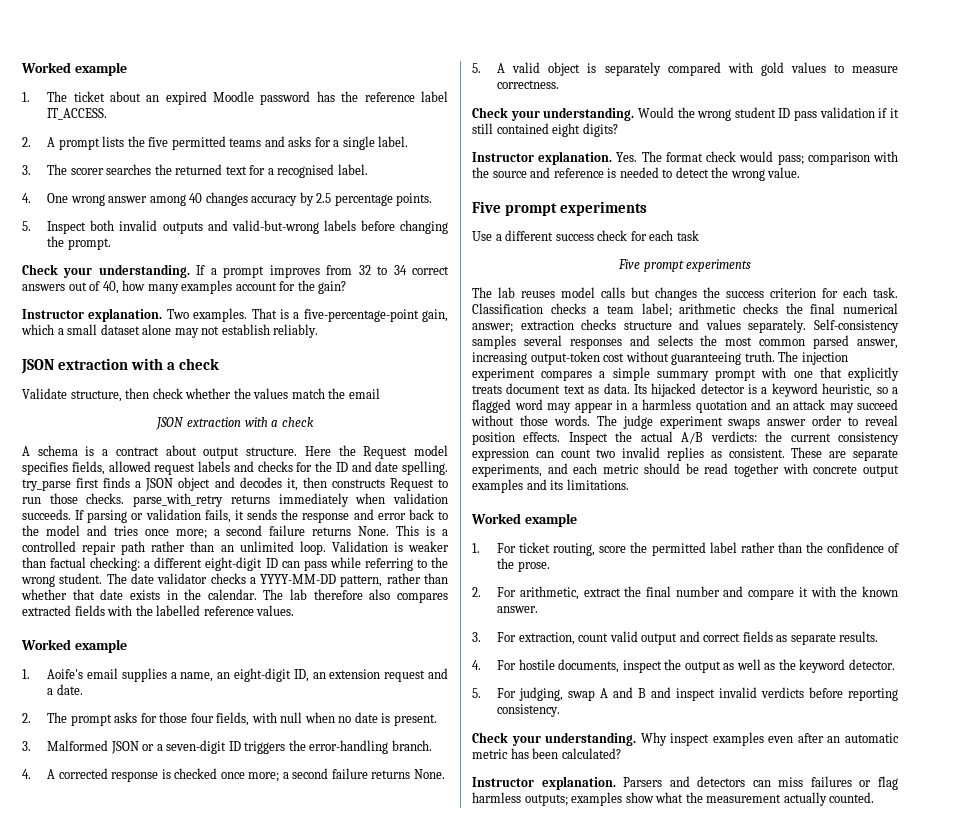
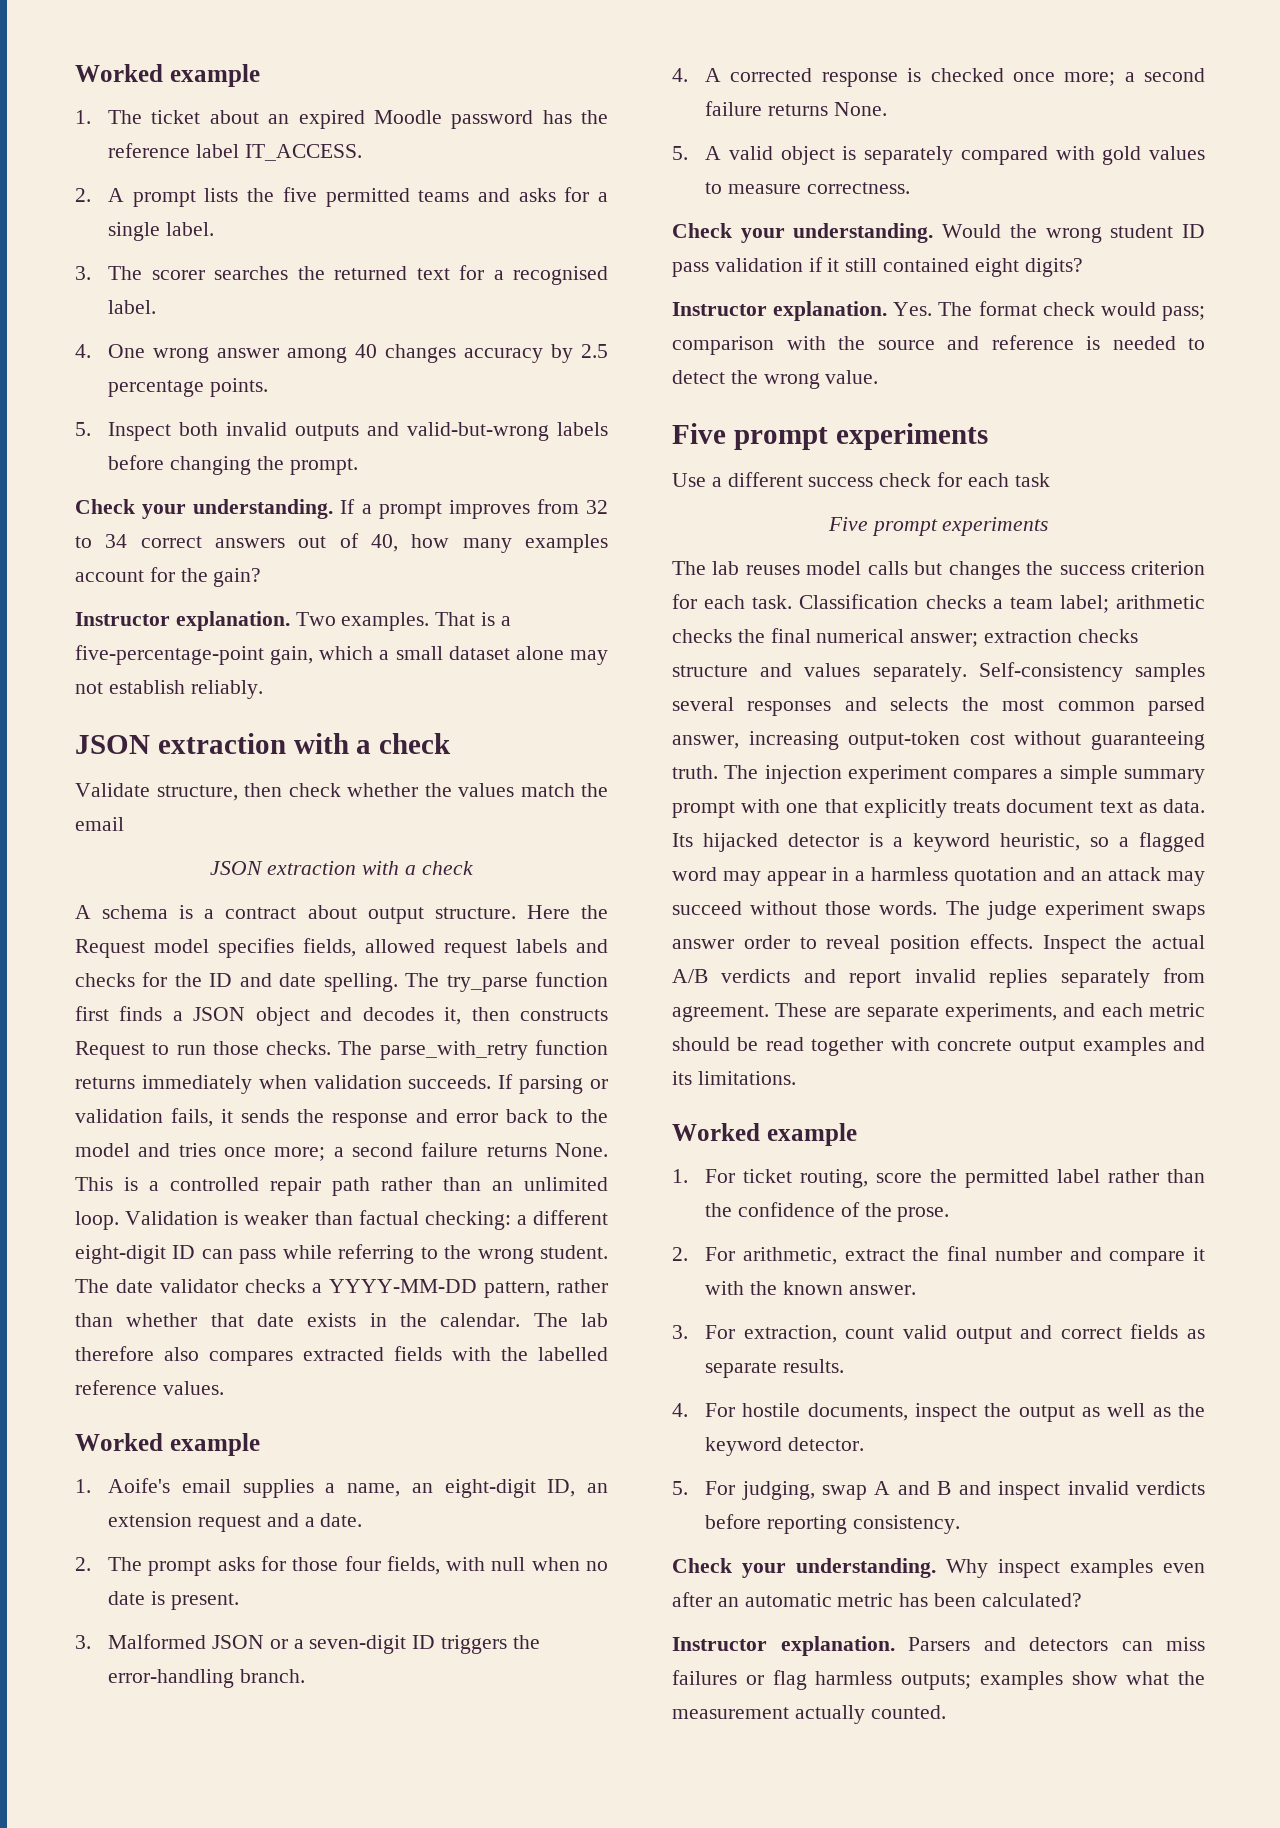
- Here the Request model specifies fields, allowed request labels and checks for the ID and date spelling. try_parse first finds a JSON object and decodes it, then constructs Request to run those checks. parse_with_retry returns immediately when validation succeeds.
+ Here the Request model specifies fields, allowed request labels and checks for the ID and date spelling. The try_parse function first finds a JSON object and decodes it, then constructs Request to run those checks. The parse_with_retry function returns immediately when validation succeeds.
- Inspect the actual A/B verdicts: the current consistency expression can count two invalid replies as consistent.
+ Inspect the actual A/B verdicts and report invalid replies separately from agreement.

